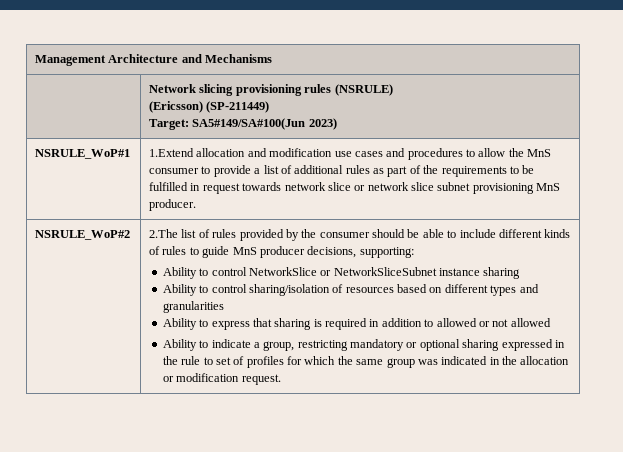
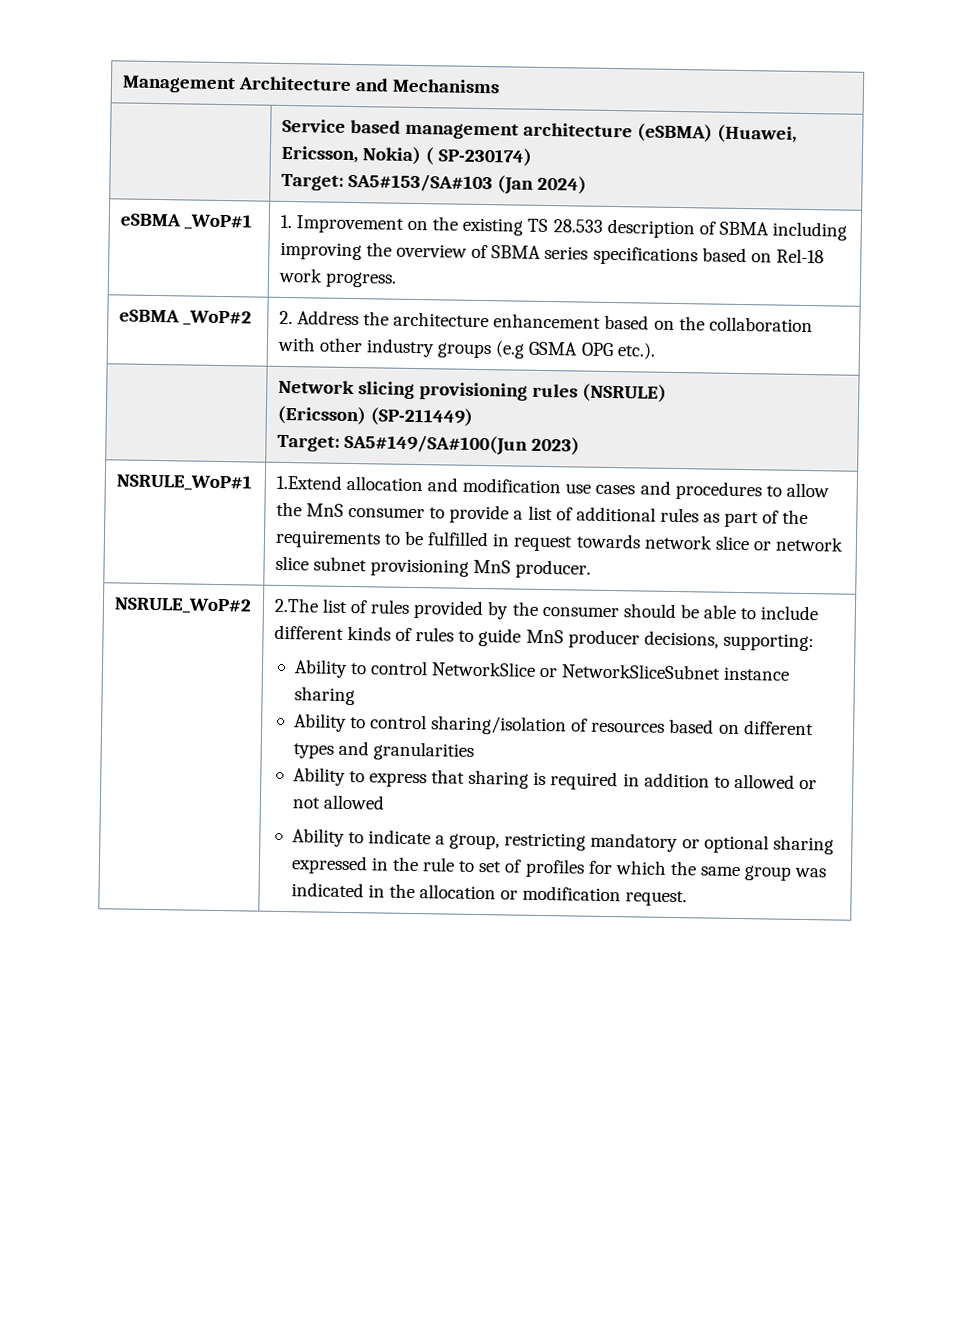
+ | Service based management architecture (eSBMA) (Huawei, Ericsson, Nokia) ( SP-230174)
+ Target: SA5#153/SA#103 (Jan 2024)
+ eSBMA _WoP#1 | 1. Improvement on the existing TS 28.533 description of SBMA including improving the overview of SBMA series specifications based on Rel-18 work progress.
+ eSBMA _WoP#2 | 2. Address the architecture enhancement based on the collaboration with other industry groups (e.g GSMA OPG etc.).

